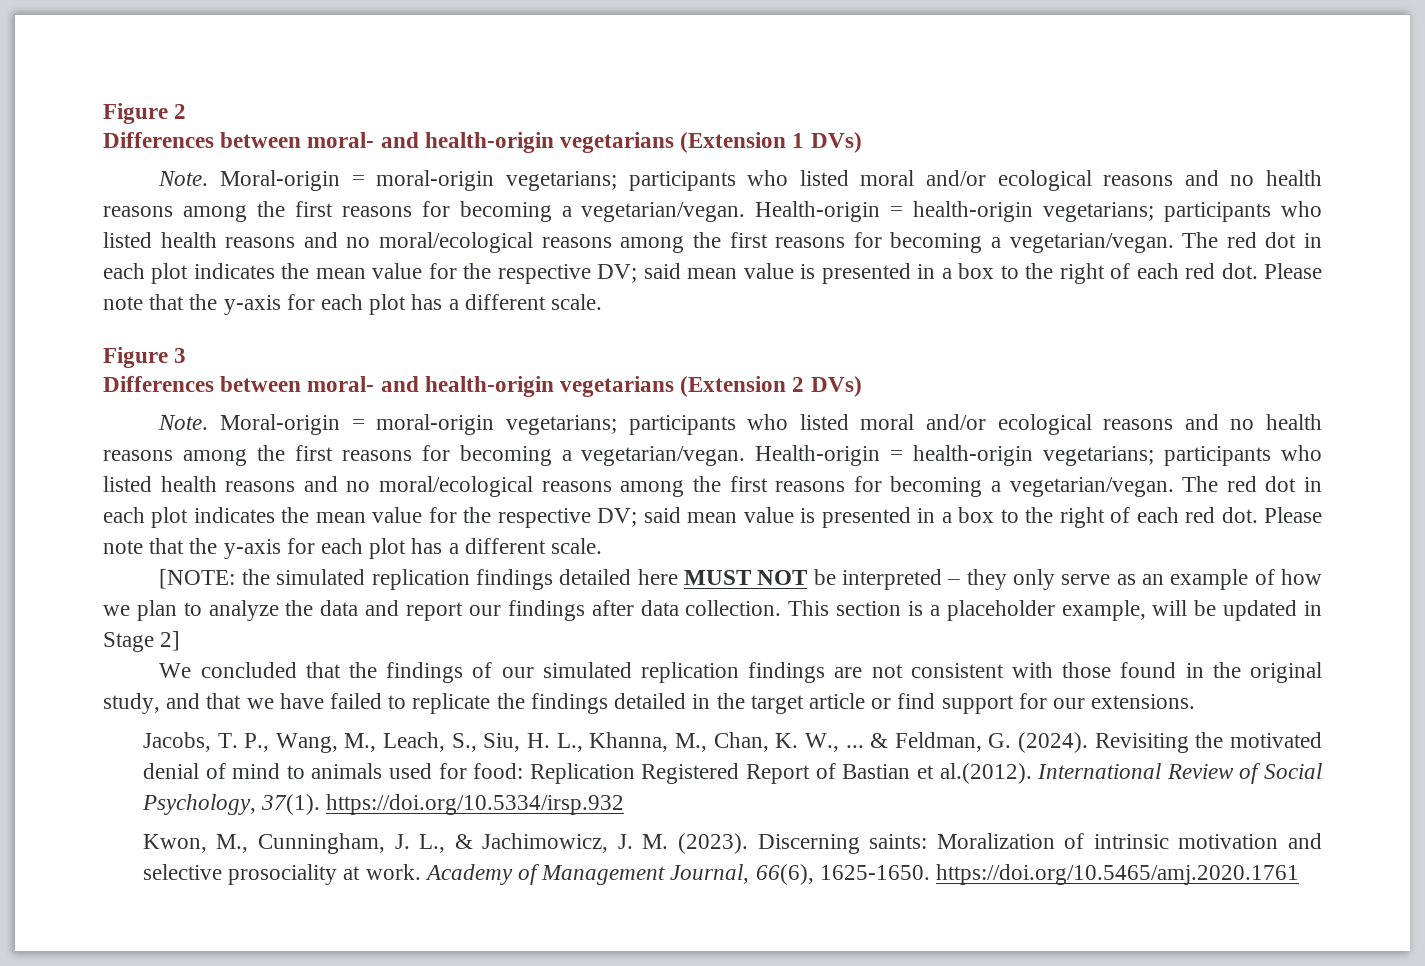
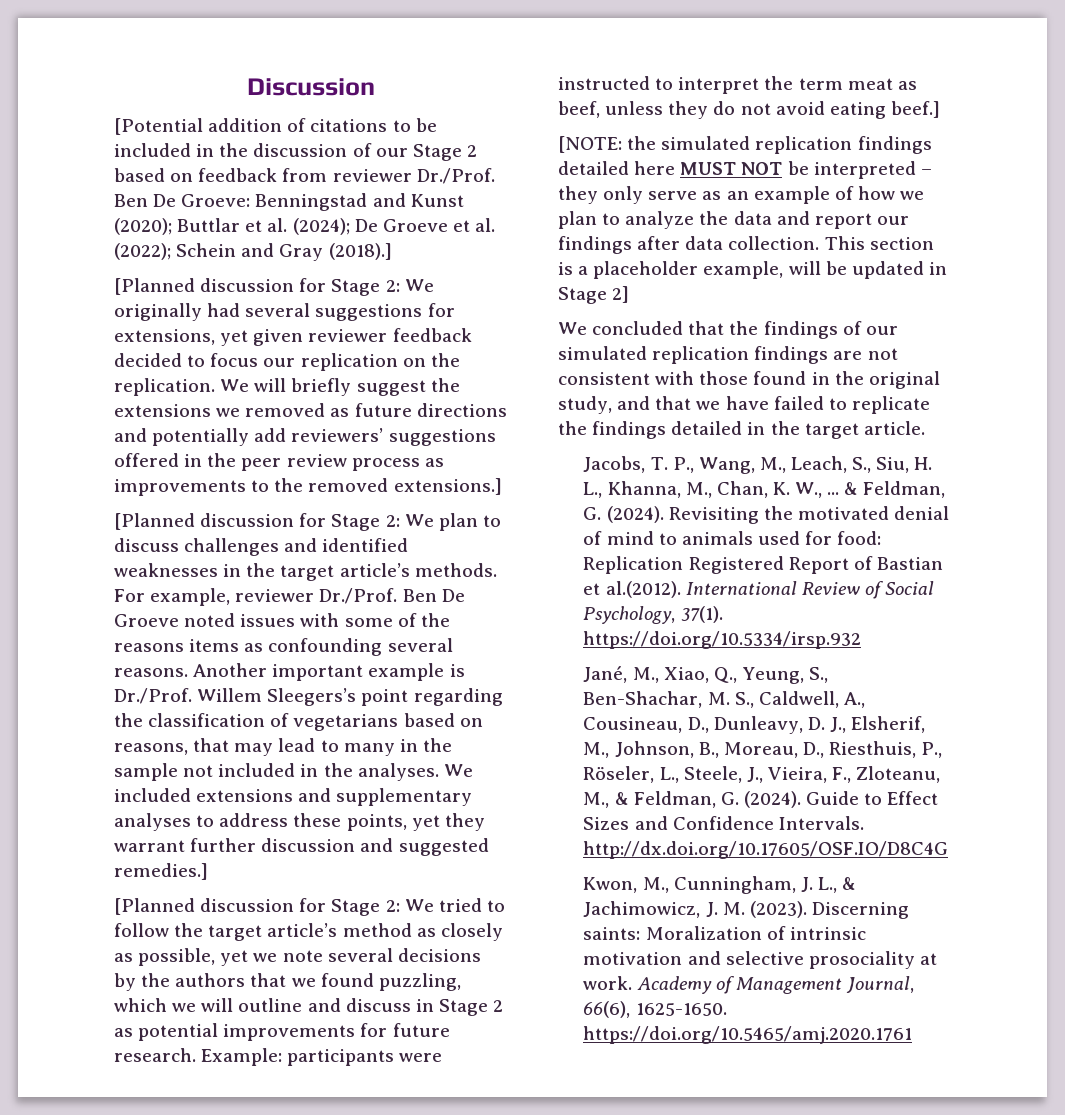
- Figure 2
- Differences between moral- and health-origin vegetarians (Extension 1 DVs)
- Note. Moral-origin = moral-origin vegetarians; participants who listed moral and/or ecological reasons and no health reasons among the first reasons for becoming a vegetarian/vegan. Health-origin = health-origin vegetarians; participants who listed health reasons and no moral/ecological reasons among the first reasons for becoming a vegetarian/vegan. The red dot in each plot indicates the mean value for the respective DV; said mean value is presented in a box to the right of each red dot. Please note that the y-axis for each plot has a different scale.
- Figure 3
- Differences between moral- and health-origin vegetarians (Extension 2 DVs)
- Note. Moral-origin = moral-origin vegetarians; participants who listed moral and/or ecological reasons and no health reasons among the first reasons for becoming a vegetarian/vegan. Health-origin = health-origin vegetarians; participants who listed health reasons and no moral/ecological reasons among the first reasons for becoming a vegetarian/vegan. The red dot in each plot indicates the mean value for the respective DV; said mean value is presented in a box to the right of each red dot. Please note that the y-axis for each plot has a different scale.
+ Discussion
+ [Potential addition of citations to be included in the discussion of our Stage 2 based on feedback from reviewer Dr./Prof. Ben De Groeve: Benningstad and Kunst (2020); Buttlar et al. (2024); De Groeve et al. (2022); Schein and Gray (2018).]
+ [Planned discussion for Stage 2: We originally had several suggestions for extensions, yet given reviewer feedback decided to focus our replication on the replication. We will briefly suggest the extensions we removed as future directions and potentially add reviewers’ suggestions offered in the peer review process as improvements to the removed extensions.]
+ [Planned discussion for Stage 2: We plan to discuss challenges and identified weaknesses in the target article’s methods. For example, reviewer Dr./Prof. Ben De Groeve noted issues with some of the reasons items as confounding several reasons. Another important example is Dr./Prof. Willem Sleegers’s point regarding the classification of vegetarians based on reasons, that may lead to many in the sample not included in the analyses. We included extensions and supplementary analyses to address these points, yet they warrant further discussion and suggested remedies.]
+ [Planned discussion for Stage 2: We tried to follow the target article’s method as closely as possible, yet we note several decisions by the authors that we found puzzling, which we will outline and discuss in Stage 2 as potential improvements for future research. Example: participants were instructed to interpret the term meat as beef, unless they do not avoid eating beef.]
- We concluded that the findings of our simulated replication findings are not consistent with those found in the original study, and that we have failed to replicate the findings detailed in the target article or find support for our extensions.
+ We concluded that the findings of our simulated replication findings are not consistent with those found in the original study, and that we have failed to replicate the findings detailed in the target article.
+ Jané, M., Xiao, Q., Yeung, S., Ben-Shachar, M. S., Caldwell, A., Cousineau, D., Dunleavy, D. J., Elsherif, M., Johnson, B., Moreau, D., Riesthuis, P., Röseler, L., Steele, J., Vieira, F., Zloteanu, M., & Feldman, G. (2024). Guide to Effect Sizes and Confidence Intervals. http://dx.doi.org/10.17605/OSF.IO/D8C4G

